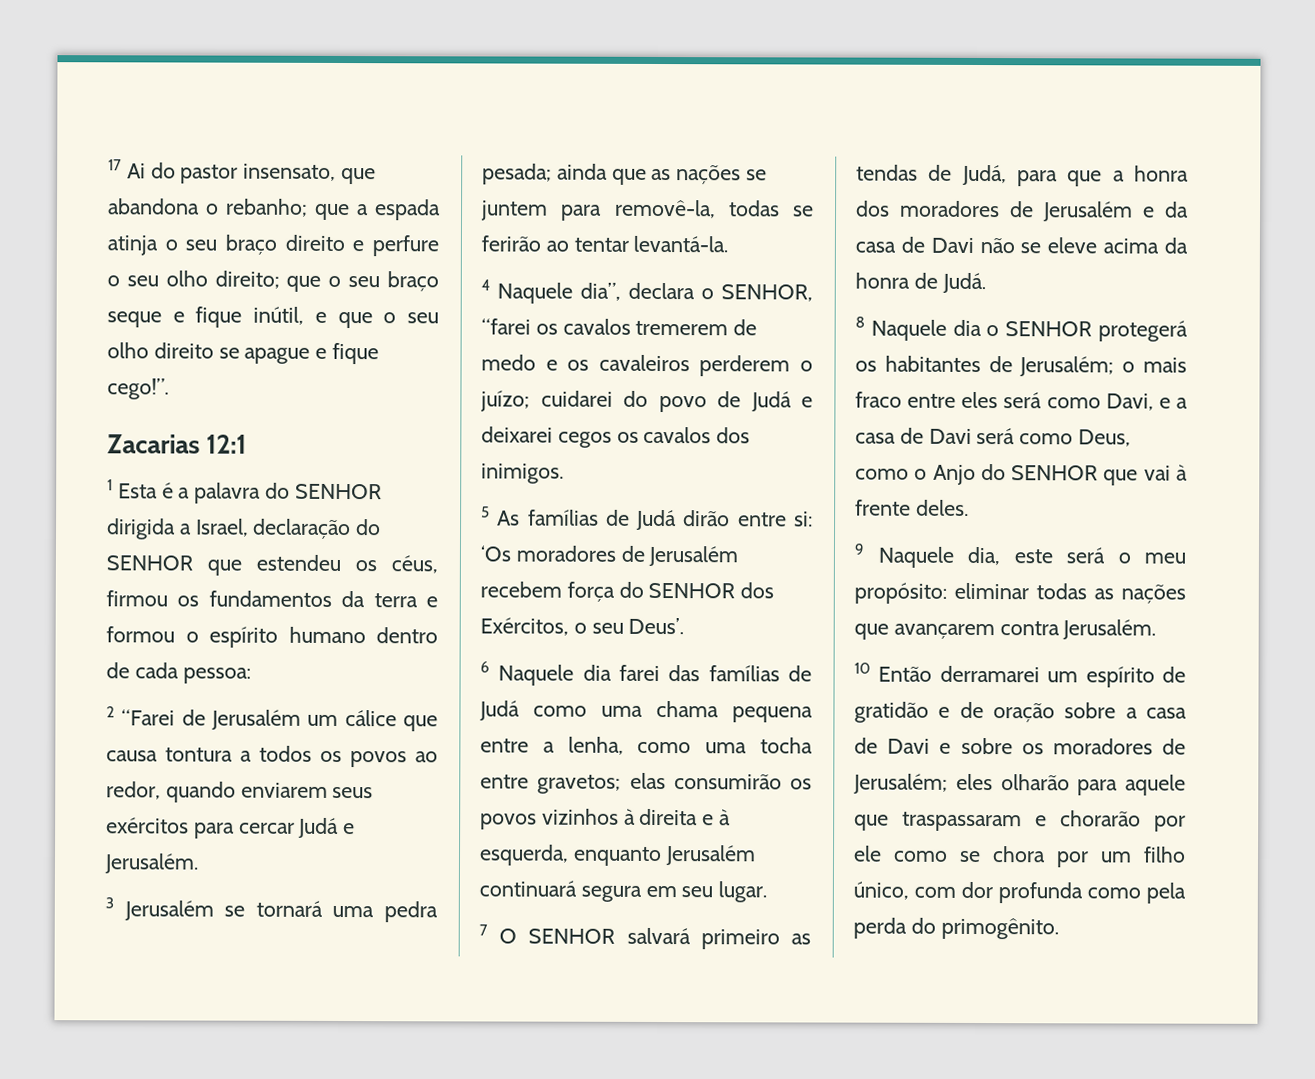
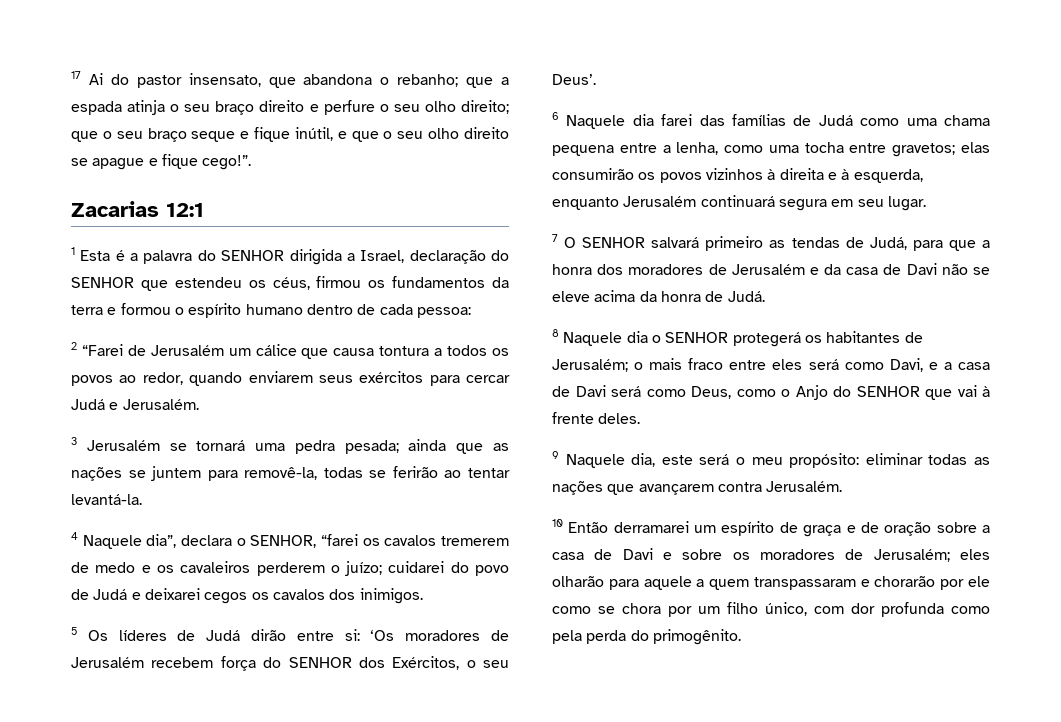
- 5 As famílias de Judá dirão entre si: ‘Os moradores de Jerusalém recebem força do SENHOR dos Exércitos, o seu Deus’.
+ 5 Os líderes de Judá dirão entre si: ‘Os moradores de Jerusalém recebem força do SENHOR dos Exércitos, o seu Deus’.
- 10 Então derramarei um espírito de gratidão e de oração sobre a casa de Davi e sobre os moradores de Jerusalém; eles olharão para aquele que traspassaram e chorarão por ele como se chora por um filho único, com dor profunda como pela perda do primogênito.
+ 10 Então derramarei um espírito de graça e de oração sobre a casa de Davi e sobre os moradores de Jerusalém; eles olharão para aquele a quem transpassaram e chorarão por ele como se chora por um filho único, com dor profunda como pela perda do primogênito.

